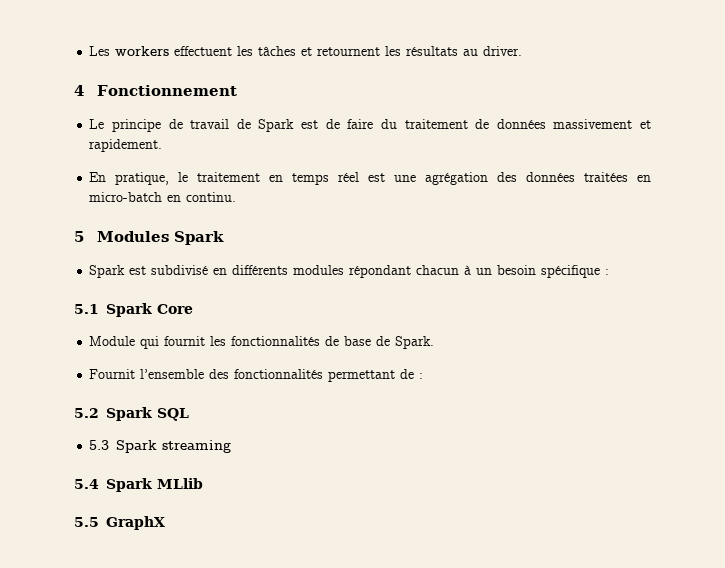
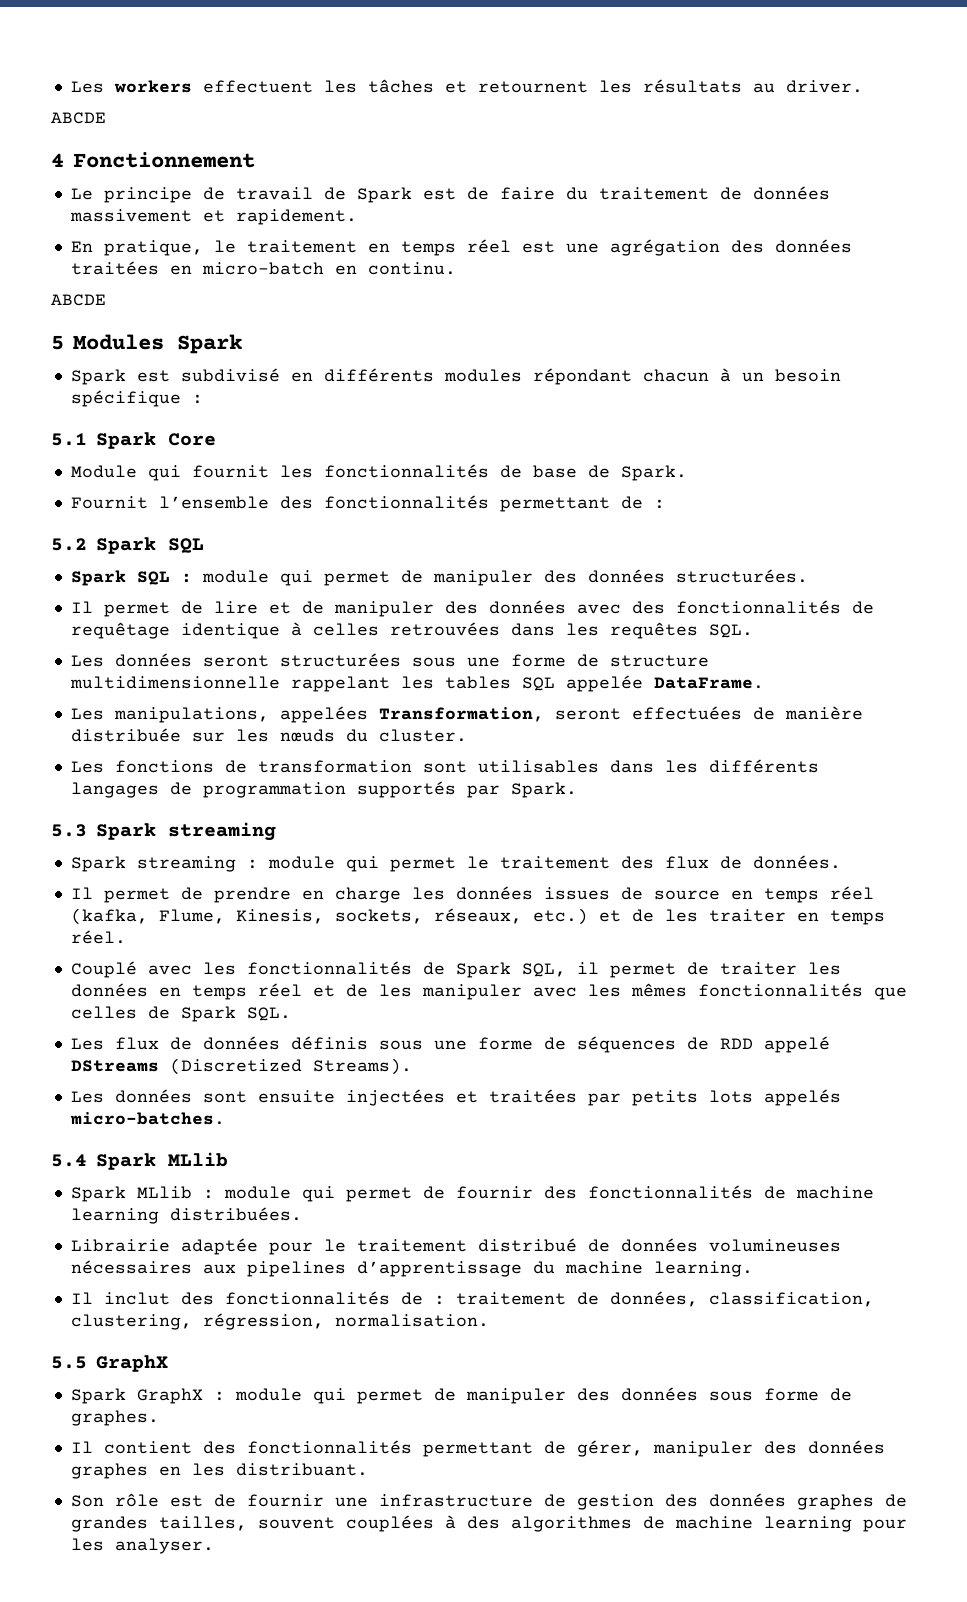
  Les workers effectuent les tâches et retournent les résultats au driver.
+ ABCDE
  En pratique, le traitement en temps réel est une agrégation des données traitées en micro-batch en continu.
+ ABCDE
+ Spark SQL : module qui permet de manipuler des données structurées.
+ Il permet de lire et de manipuler des données avec des fonctionnalités de requêtage identique à celles retrouvées dans les requêtes SQL.
+ Les données seront structurées sous une forme de structure multidimensionnelle rappelant les tables SQL appelée DataFrame.
+ Les manipulations, appelées Transformation, seront effectuées de manière distribuée sur les nœuds du cluster.
+ Les fonctions de transformation sont utilisables dans les différents langages de programmation supportés par Spark.
  5.3 Spark streaming
+ Spark streaming : module qui permet le traitement des flux de données.
+ Il permet de prendre en charge les données issues de source en temps réel (kafka, Flume, Kinesis, sockets, réseaux, etc.) et de les traiter en temps réel.
+ Couplé avec les fonctionnalités de Spark SQL, il permet de traiter les données en temps réel et de les manipuler avec les mêmes fonctionnalités que celles de Spark SQL.
+ Les flux de données définis sous une forme de séquences de RDD appelé DStreams (Discretized Streams).
+ Les données sont ensuite injectées et traitées par petits lots appelés micro-batches.
  5.4 Spark MLlib
+ Spark MLlib : module qui permet de fournir des fonctionnalités de machine learning distribuées.
+ Librairie adaptée pour le traitement distribué de données volumineuses nécessaires aux pipelines d’apprentissage du machine learning.
+ Il inclut des fonctionnalités de : traitement de données, classification, clustering, régression, normalisation.
  5.5 GraphX
+ Spark GraphX : module qui permet de manipuler des données sous forme de graphes.
+ Il contient des fonctionnalités permettant de gérer, manipuler des données graphes en les distribuant.
+ Son rôle est de fournir une infrastructure de gestion des données graphes de grandes tailles, souvent couplées à des algorithmes de machine learning pour les analyser.

